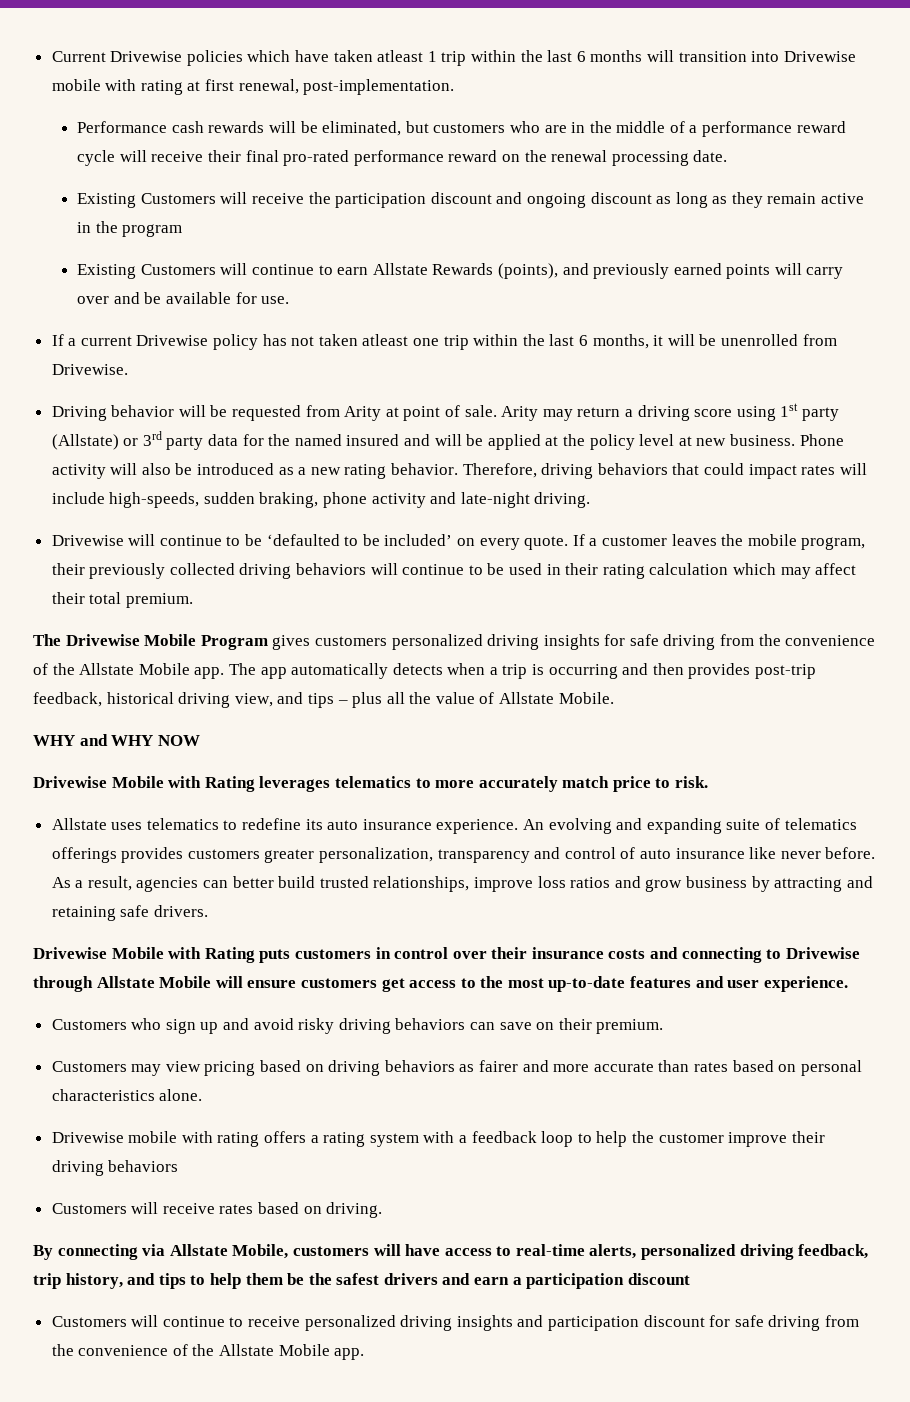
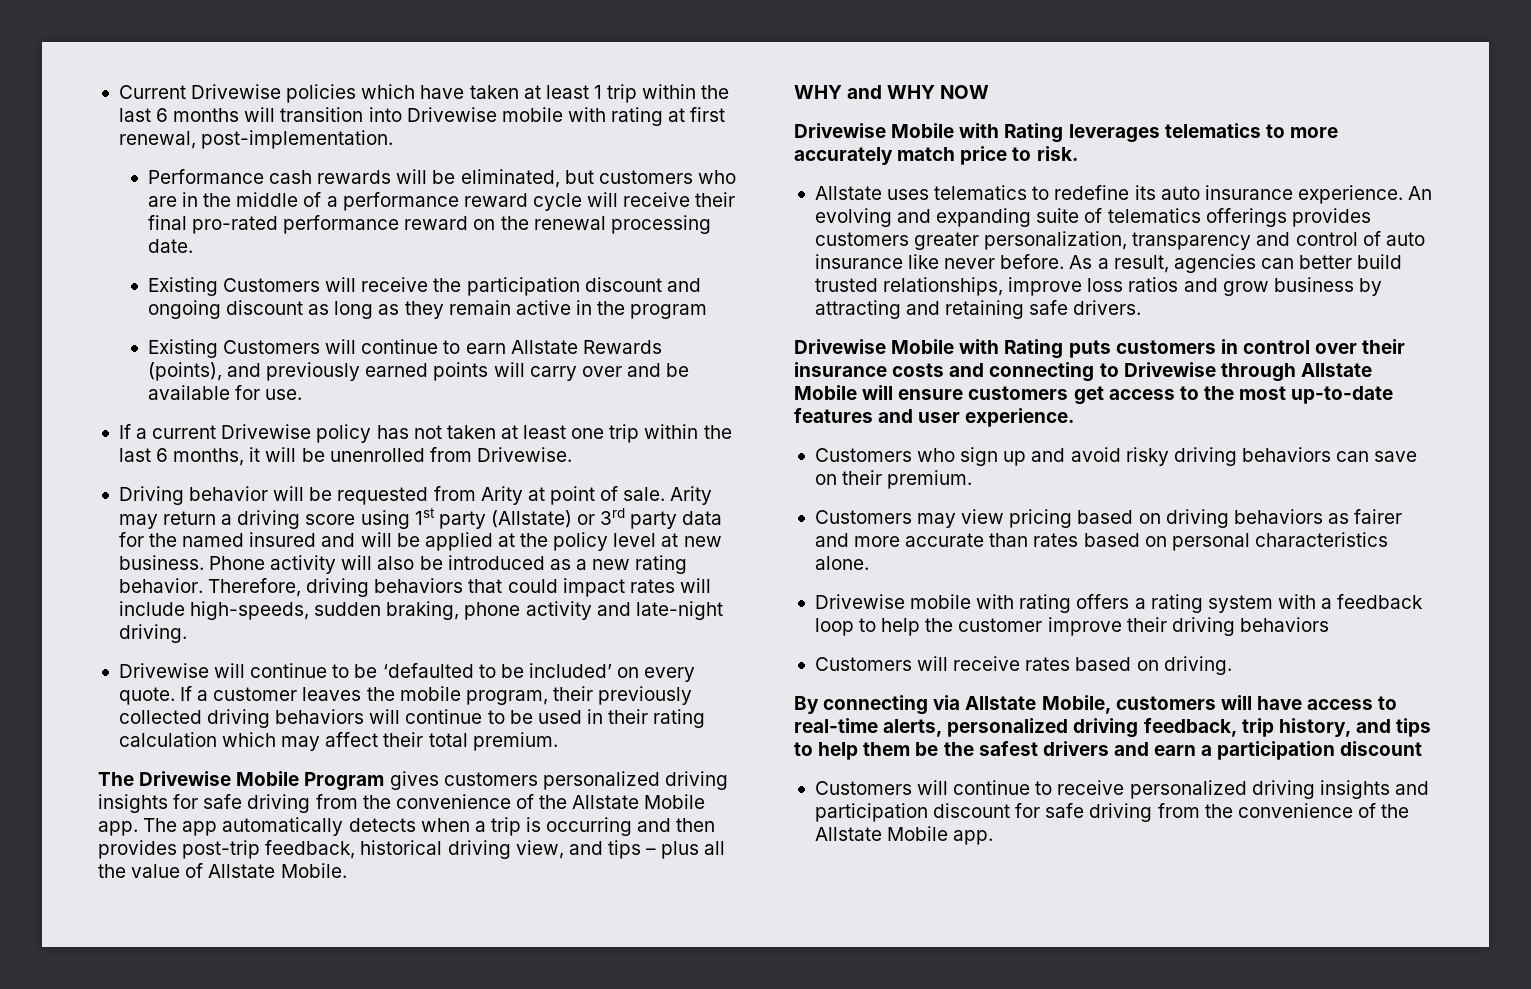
- Current Drivewise policies which have taken atleast 1 trip within the last 6 months will transition into Drivewise mobile with rating at first renewal, post-implementation.
+ Current Drivewise policies which have taken at least 1 trip within the last 6 months will transition into Drivewise mobile with rating at first renewal, post-implementation.
- If a current Drivewise policy has not taken atleast one trip within the last 6 months, it will be unenrolled from Drivewise.
+ If a current Drivewise policy has not taken at least one trip within the last 6 months, it will be unenrolled from Drivewise.

